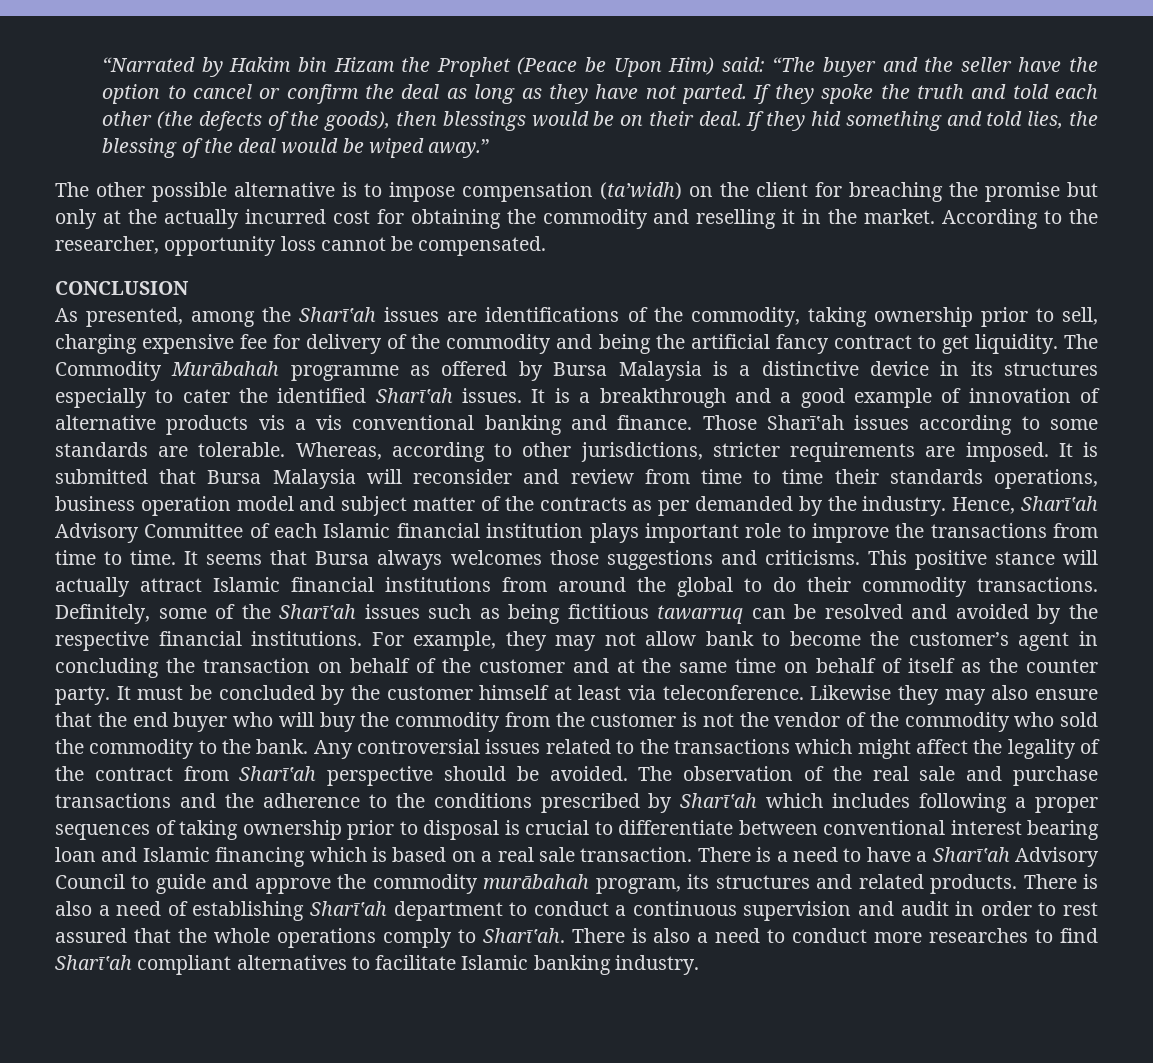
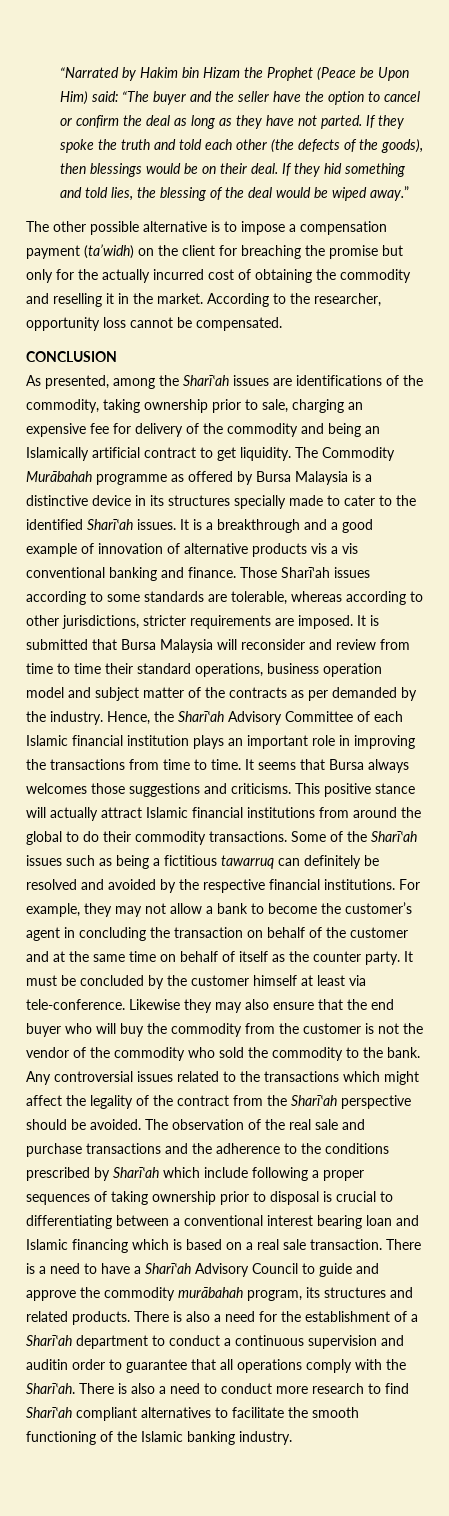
- The other possible alternative is to impose compensation (ta’widh) on the client for breaching the promise but only at the actually incurred cost for obtaining the commodity and reselling it in the market.
+ The other possible alternative is to impose a compensation payment (ta’widh) on the client for breaching the promise but only for the actually incurred cost of obtaining the commodity and reselling it in the market.
- As presented, among the Sharī‛ah issues are identifications of the commodity, taking ownership prior to sell, charging expensive fee for delivery of the commodity and being the artificial fancy contract to get liquidity.
+ As presented, among the Sharī‛ah issues are identifications of the commodity, taking ownership prior to sale, charging an expensive fee for delivery of the commodity and being an Islamically artificial contract to get liquidity.
- The Commodity Murābahah programme as offered by Bursa Malaysia is a distinctive device in its structures especially to cater the identified Sharī‛ah issues.
+ The Commodity Murābahah programme as offered by Bursa Malaysia is a distinctive device in its structures specially made to cater to the identified Sharī‛ah issues.
- Those Sharī‛ah issues according to some standards are tolerable. Whereas, according to other jurisdictions, stricter requirements are imposed.
+ Those Sharī‛ah issues according to some standards are tolerable, whereas according to other jurisdictions, stricter requirements are imposed.
- It is submitted that Bursa Malaysia will reconsider and review from time to time their standards operations, business operation model and subject matter of the contracts as per demanded by the industry.
+ It is submitted that Bursa Malaysia will reconsider and review from time to time their standard operations, business operation model and subject matter of the contracts as per demanded by the industry.
- Hence, Sharī‛ah Advisory Committee of each Islamic financial institution plays important role to improve the transactions from time to time.
+ Hence, the Sharī‛ah Advisory Committee of each Islamic financial institution plays an important role in improving the transactions from time to time.
- Definitely, some of the Sharī‛ah issues such as being fictitious tawarruq can be resolved and avoided by the respective financial institutions.
+ Some of the Sharī‛ah issues such as being a fictitious tawarruq can definitely be resolved and avoided by the respective financial institutions.
- For example, they may not allow bank to become the customer’s agent in concluding the transaction on behalf of the customer and at the same time on behalf of itself as the counter party.
+ For example, they may not allow a bank to become the customer’s agent in concluding the transaction on behalf of the customer and at the same time on behalf of itself as the counter party.
- It must be concluded by the customer himself at least via teleconference.
+ It must be concluded by the customer himself at least via tele-conference.
- Any controversial issues related to the transactions which might affect the legality of the contract from Sharī‛ah perspective should be avoided.
+ Any controversial issues related to the transactions which might affect the legality of the contract from the Sharī‛ah perspective should be avoided.
- The observation of the real sale and purchase transactions and the adherence to the conditions prescribed by Sharī‛ah which includes following a proper sequences of taking ownership prior to disposal is crucial to differentiate between conventional interest bearing loan and Islamic financing which is based on a real sale transaction.
+ The observation of the real sale and purchase transactions and the adherence to the conditions prescribed by Sharī‛ah which include following a proper sequences of taking ownership prior to disposal is crucial to differentiating between a conventional interest bearing loan and Islamic financing which is based on a real sale transaction.
- There is also a need of establishing Sharī‛ah department to conduct a continuous supervision and audit in order to rest assured that the whole operations comply to Sharī‛ah.
+ There is also a need for the establishment of a Sharī‛ah department to conduct a continuous supervision and auditin order to guarantee that all operations comply with the Sharī‛ah.
- There is also a need to conduct more researches to find Sharī‛ah compliant alternatives to facilitate Islamic banking industry.
+ There is also a need to conduct more research to find Sharī‛ah compliant alternatives to facilitate the smooth functioning of the Islamic banking industry.

